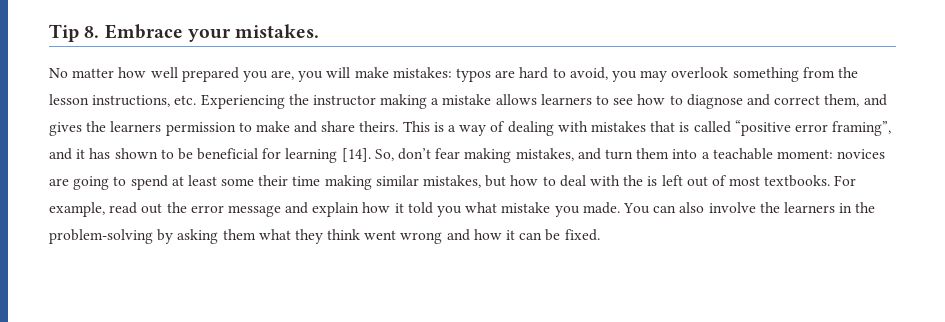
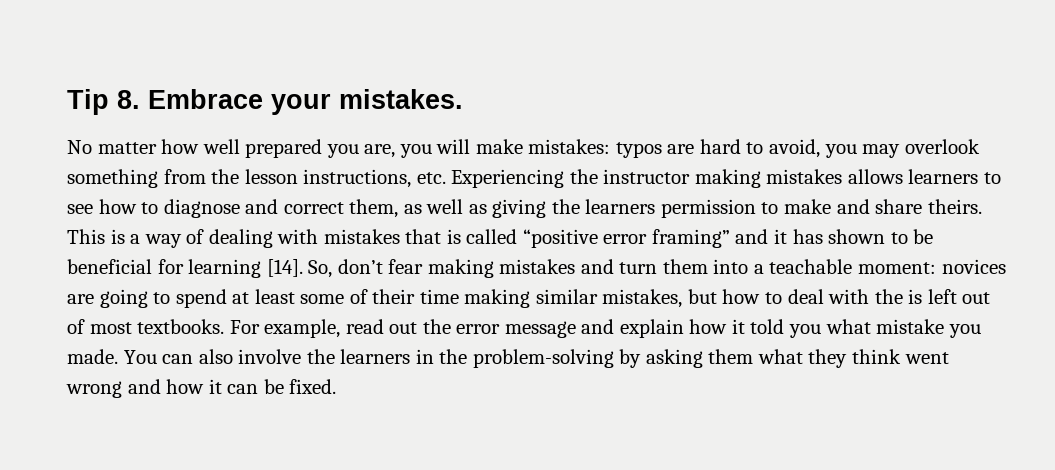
- No matter how well prepared you are, you will make mistakes: typos are hard to avoid, you may overlook something from the lesson instructions, etc. Experiencing the instructor making a mistake allows learners to see how to diagnose and correct them, and gives the learners permission to make and share theirs.
+ No matter how well prepared you are, you will make mistakes: typos are hard to avoid, you may overlook something from the lesson instructions, etc. Experiencing the instructor making mistakes allows learners to see how to diagnose and correct them, as well as giving the learners permission to make and share theirs.
- This is a way of dealing with mistakes that is called “positive error framing”, and it has shown to be beneficial for learning [14].
+ This is a way of dealing with mistakes that is called “positive error framing” and it has shown to be beneficial for learning [14].
- So, don’t fear making mistakes, and turn them into a teachable moment: novices are going to spend at least some their time making similar mistakes, but how to deal with the is left out of most textbooks.
+ So, don’t fear making mistakes and turn them into a teachable moment: novices are going to spend at least some of their time making similar mistakes, but how to deal with the is left out of most textbooks.

